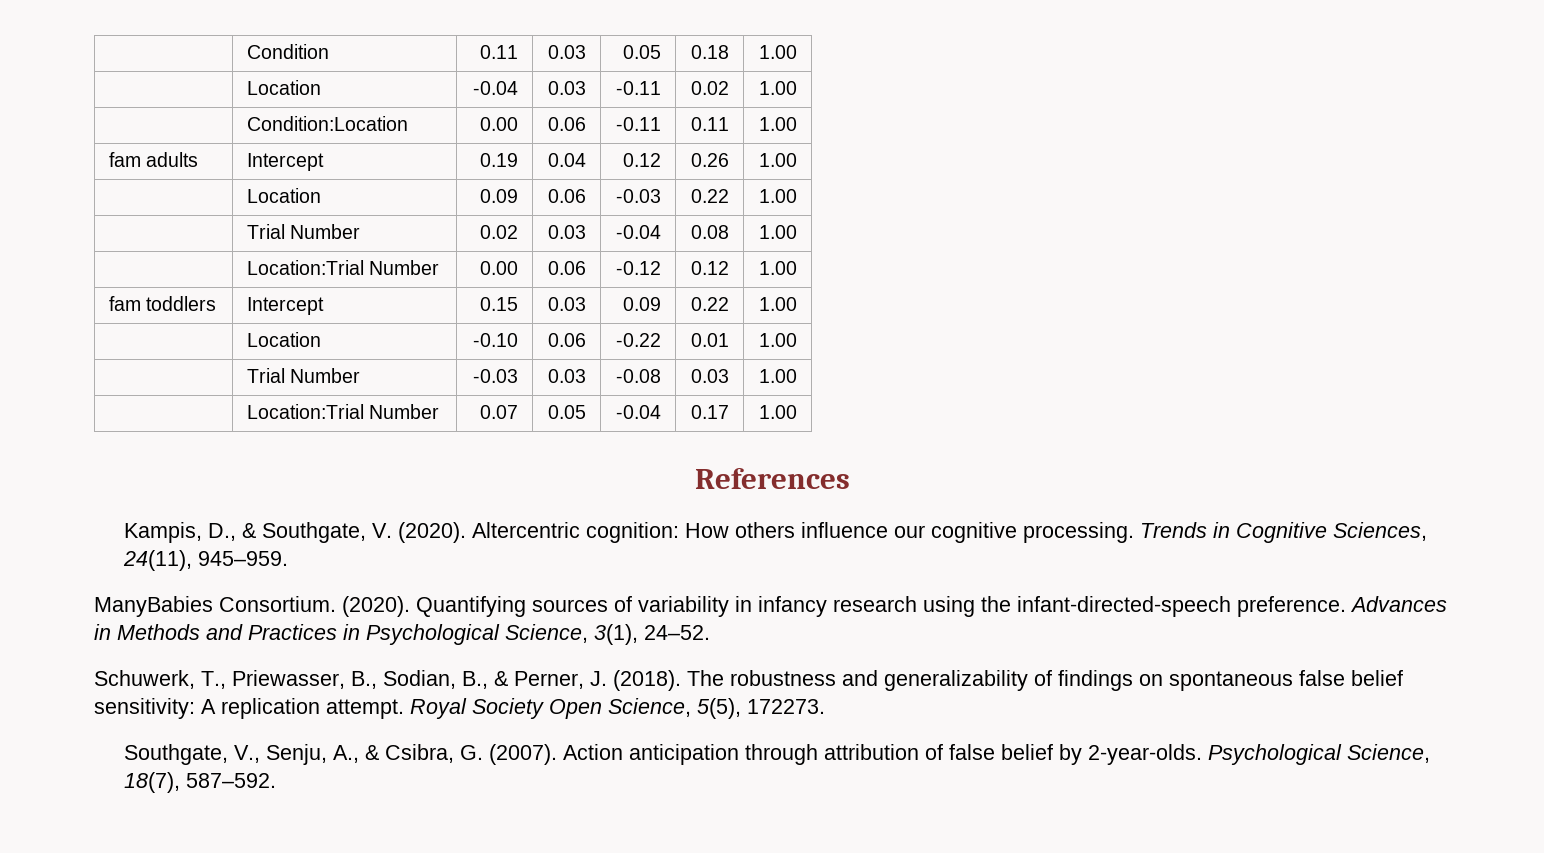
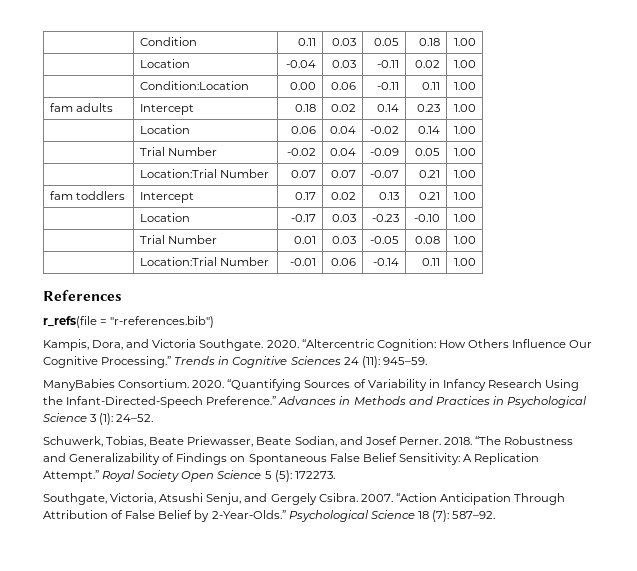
- fam adults | Intercept | 0.19 | 0.04 | 0.12 | 0.26 | 1.00
- | Location | 0.09 | 0.06 | -0.03 | 0.22 | 1.00
- | Trial Number | 0.02 | 0.03 | -0.04 | 0.08 | 1.00
+ fam adults | Intercept | 0.18 | 0.02 | 0.14 | 0.23 | 1.00
+ | Location | 0.06 | 0.04 | -0.02 | 0.14 | 1.00
+ | Trial Number | -0.02 | 0.04 | -0.09 | 0.05 | 1.00
+ | Location:Trial Number | 0.07 | 0.07 | -0.07 | 0.21 | 1.00
+ fam toddlers | Intercept | 0.17 | 0.02 | 0.13 | 0.21 | 1.00
+ | Location | -0.17 | 0.03 | -0.23 | -0.10 | 1.00
+ | Trial Number | 0.01 | 0.03 | -0.05 | 0.08 | 1.00
- | Location:Trial Number | 0.00 | 0.06 | -0.12 | 0.12 | 1.00
- fam toddlers | Intercept | 0.15 | 0.03 | 0.09 | 0.22 | 1.00
- | Location | -0.10 | 0.06 | -0.22 | 0.01 | 1.00
- | Trial Number | -0.03 | 0.03 | -0.08 | 0.03 | 1.00
- | Location:Trial Number | 0.07 | 0.05 | -0.04 | 0.17 | 1.00
+ | Location:Trial Number | -0.01 | 0.06 | -0.14 | 0.11 | 1.00
  References
- Kampis, D., & Southgate, V. (2020). Altercentric cognition: How others influence our cognitive processing. Trends in Cognitive Sciences, 24(11), 945–959.
- ManyBabies Consortium. (2020). Quantifying sources of variability in infancy research using the infant-directed-speech preference.
+ r_refs(file = "r-references.bib")
+ Kampis, Dora, and Victoria Southgate. 2020. “Altercentric Cognition: How Others Influence Our Cognitive Processing.” Trends in Cognitive Sciences 24 (11): 945–59.
+ ManyBabies Consortium. 2020. “Quantifying Sources of Variability in Infancy Research Using the Infant-Directed-Speech Preference.”
- Advances in Methods and Practices in Psychological Science, 3(1), 24–52.
+ Advances in Methods and Practices in Psychological Science 3 (1): 24–52.
- Schuwerk, T., Priewasser, B., Sodian, B., & Perner, J. (2018). The robustness and generalizability of findings on spontaneous false belief sensitivity: A replication attempt. Royal Society Open Science, 5(5), 172273.
- Southgate, V., Senju, A., & Csibra, G. (2007). Action anticipation through attribution of false belief by 2-year-olds. Psychological Science, 18(7), 587–592.
+ Schuwerk, Tobias, Beate Priewasser, Beate Sodian, and Josef Perner. 2018. “The Robustness and Generalizability of Findings on Spontaneous False Belief Sensitivity: A Replication Attempt.” Royal Society Open Science 5 (5): 172273.
+ Southgate, Victoria, Atsushi Senju, and Gergely Csibra. 2007. “Action Anticipation Through Attribution of False Belief by 2-Year-Olds.” Psychological Science 18 (7): 587–92.

